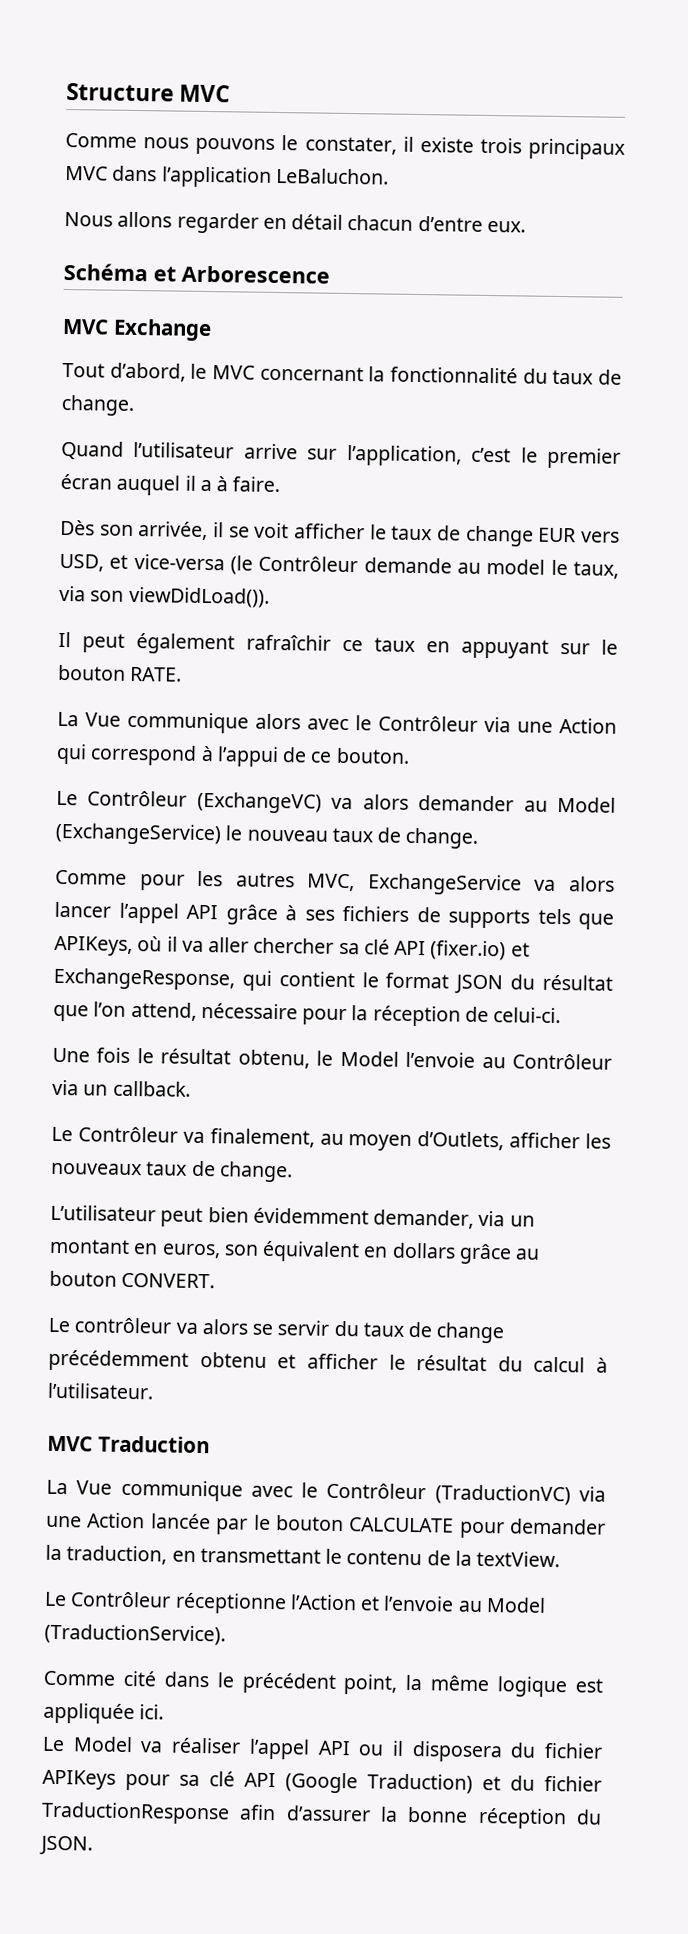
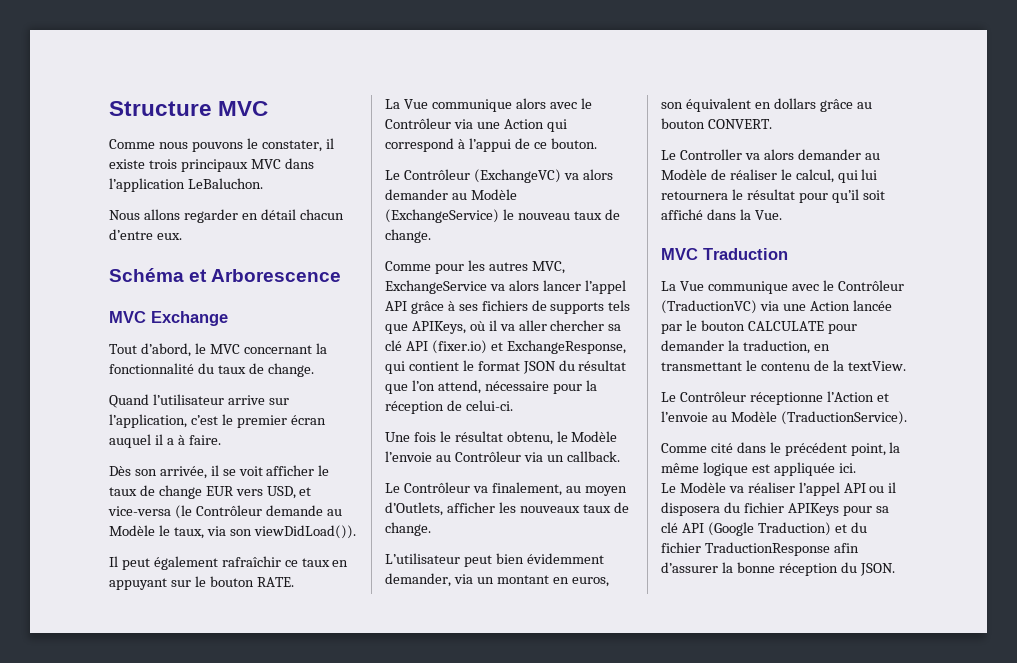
- Dès son arrivée, il se voit afficher le taux de change EUR vers USD, et vice-versa (le Contrôleur demande au model le taux, via son viewDidLoad()).
+ Dès son arrivée, il se voit afficher le taux de change EUR vers USD, et vice-versa (le Contrôleur demande au Modèle le taux, via son viewDidLoad()).
- Le Contrôleur (ExchangeVC) va alors demander au Model (ExchangeService) le nouveau taux de change.
+ Le Contrôleur (ExchangeVC) va alors demander au Modèle (ExchangeService) le nouveau taux de change.
- Une fois le résultat obtenu, le Model l’envoie au Contrôleur via un callback.
+ Une fois le résultat obtenu, le Modèle l’envoie au Contrôleur via un callback.
- Le contrôleur va alors se servir du taux de change précédemment obtenu et afficher le résultat du calcul à l’utilisateur.
+ Le Controller va alors demander au Modèle de réaliser le calcul, qui lui retournera le résultat pour qu’il soit affiché dans la Vue.
- Le Contrôleur réceptionne l’Action et l’envoie au Model (TraductionService).
+ Le Contrôleur réceptionne l’Action et l’envoie au Modèle (TraductionService).
- Le Model va réaliser l’appel API ou il disposera du fichier APIKeys pour sa clé API (Google Traduction) et du fichier TraductionResponse afin d’assurer la bonne réception du JSON.
+ Le Modèle va réaliser l’appel API ou il disposera du fichier APIKeys pour sa clé API (Google Traduction) et du fichier TraductionResponse afin d’assurer la bonne réception du JSON.

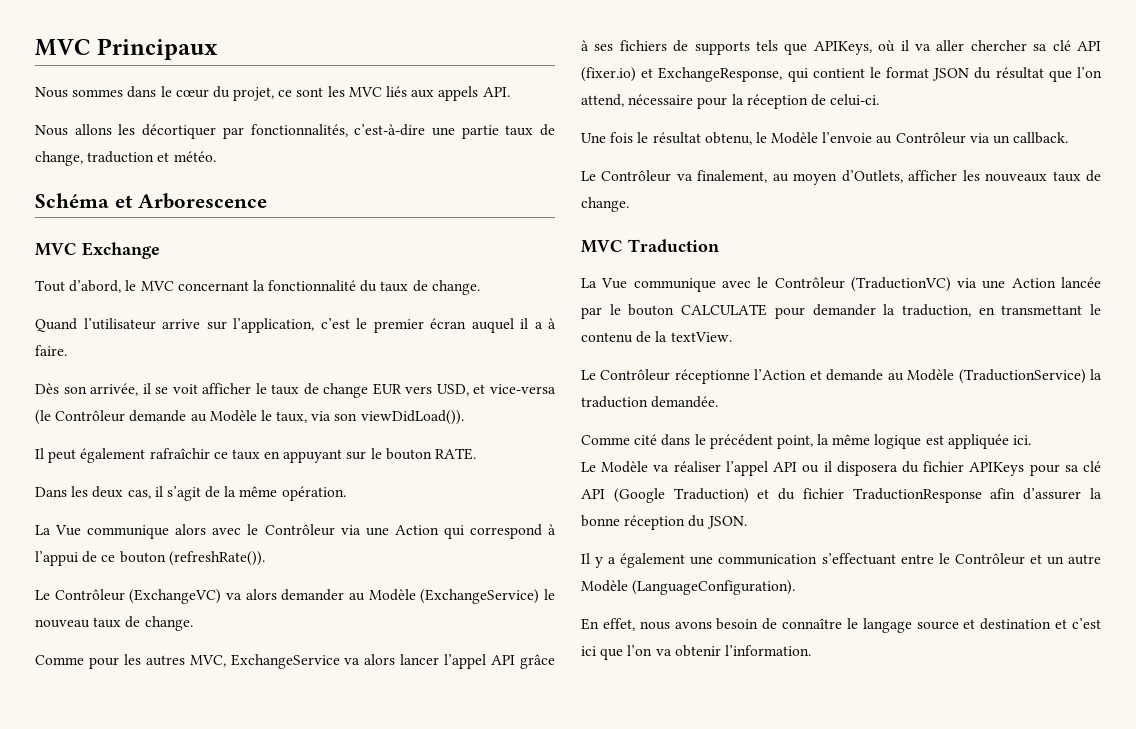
- Structure MVC
- Comme nous pouvons le constater, il existe trois principaux MVC dans l’application LeBaluchon.
- Nous allons regarder en détail chacun d’entre eux.
+ MVC Principaux
+ Nous sommes dans le cœur du projet, ce sont les MVC liés aux appels API.
+ Nous allons les décortiquer par fonctionnalités, c’est-à-dire une partie taux de change, traduction et météo.
+ Dans les deux cas, il s’agit de la même opération.
- La Vue communique alors avec le Contrôleur via une Action qui correspond à l’appui de ce bouton.
+ La Vue communique alors avec le Contrôleur via une Action qui correspond à l’appui de ce bouton (refreshRate()).
- L’utilisateur peut bien évidemment demander, via un montant en euros, son équivalent en dollars grâce au bouton CONVERT.
- Le Controller va alors demander au Modèle de réaliser le calcul, qui lui retournera le résultat pour qu’il soit affiché dans la Vue.
- Le Contrôleur réceptionne l’Action et l’envoie au Modèle (TraductionService).
+ Le Contrôleur réceptionne l’Action et demande au Modèle (TraductionService) la traduction demandée.
+ Il y a également une communication s’effectuant entre le Contrôleur et un autre Modèle (LanguageConfiguration).
+ En effet, nous avons besoin de connaître le langage source et destination et c’est ici que l’on va obtenir l’information.

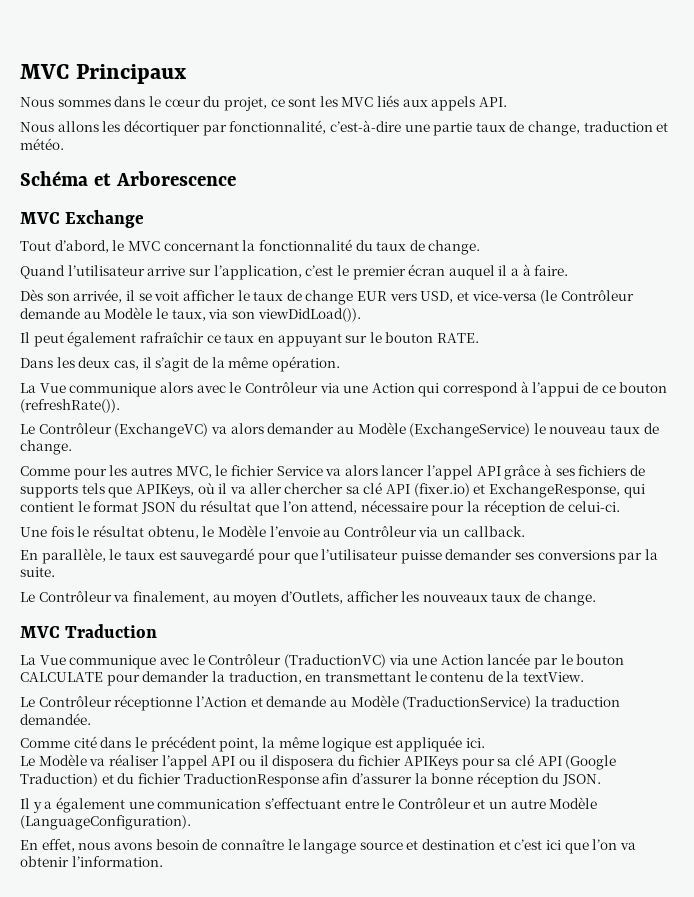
- Nous allons les décortiquer par fonctionnalités, c’est-à-dire une partie taux de change, traduction et météo.
+ Nous allons les décortiquer par fonctionnalité, c’est-à-dire une partie taux de change, traduction et météo.
- Comme pour les autres MVC, ExchangeService va alors lancer l’appel API grâce à ses fichiers de supports tels que APIKeys, où il va aller chercher sa clé API (fixer.io) et ExchangeResponse, qui contient le format JSON du résultat que l’on attend, nécessaire pour la réception de celui-ci.
+ Comme pour les autres MVC, le fichier Service va alors lancer l’appel API grâce à ses fichiers de supports tels que APIKeys, où il va aller chercher sa clé API (fixer.io) et ExchangeResponse, qui contient le format JSON du résultat que l’on attend, nécessaire pour la réception de celui-ci.
+ En parallèle, le taux est sauvegardé pour que l’utilisateur puisse demander ses conversions par la suite.

